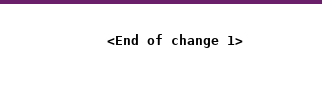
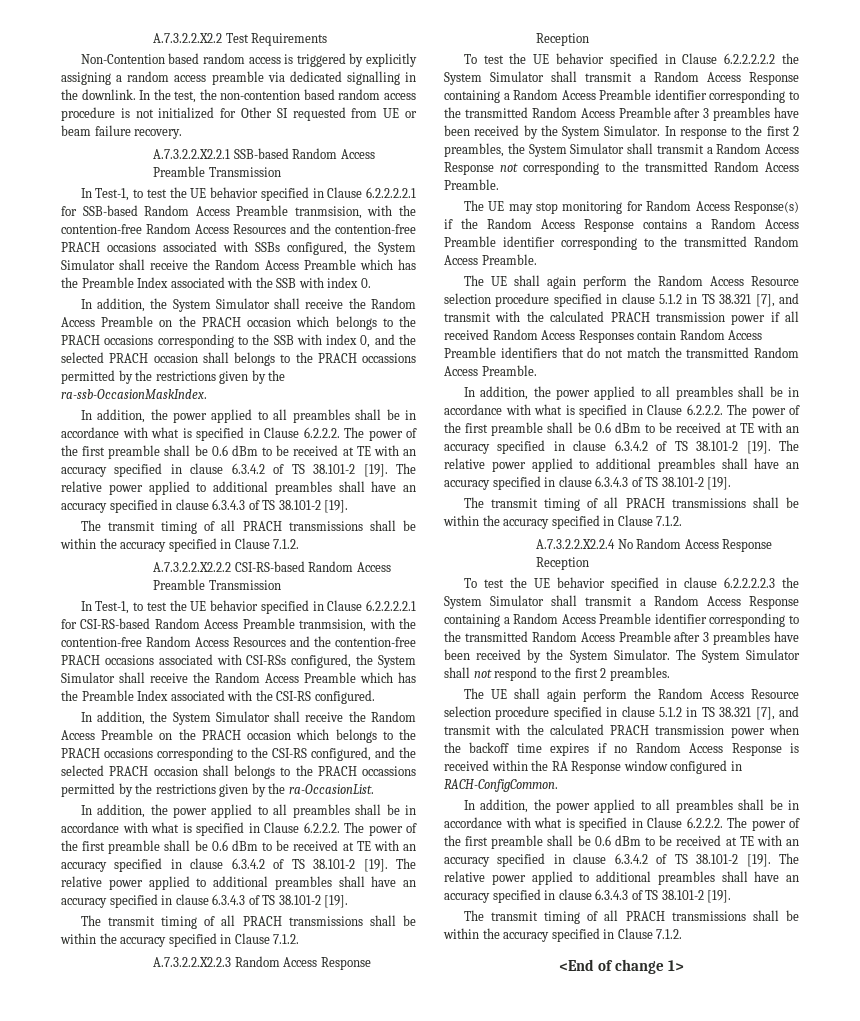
+ A.7.3.2.2.X2.2 Test Requirements
+ Non-Contention based random access is triggered by explicitly assigning a random access preamble via dedicated signalling in the downlink. In the test, the non-contention based random access procedure is not initialized for Other SI requested from UE or beam failure recovery.
+ A.7.3.2.2.X2.2.1 SSB-based Random Access Preamble Transmission
+ In Test-1, to test the UE behavior specified in Clause 6.2.2.2.2.1 for SSB-based Random Access Preamble tranmsision, with the contention-free Random Access Resources and the contention-free PRACH occasions associated with SSBs configured, the System Simulator shall receive the Random Access Preamble which has the Preamble Index associated with the SSB with index 0.
+ In addition, the System Simulator shall receive the Random Access Preamble on the PRACH occasion which belongs to the PRACH occasions corresponding to the SSB with index 0, and the selected PRACH occasion shall belongs to the PRACH occassions permitted by the restrictions given by the ra-ssb-OccasionMaskIndex.
+ In addition, the power applied to all preambles shall be in accordance with what is specified in Clause 6.2.2.2. The power of the first preamble shall be 0.6 dBm to be received at TE with an accuracy specified in clause 6.3.4.2 of TS 38.101-2 [19]. The relative power applied to additional preambles shall have an accuracy specified in clause 6.3.4.3 of TS 38.101-2 [19].
+ The transmit timing of all PRACH transmissions shall be within the accuracy specified in Clause 7.1.2.
+ A.7.3.2.2.X2.2.2 CSI-RS-based Random Access Preamble Transmission
+ In Test-1, to test the UE behavior specified in Clause 6.2.2.2.2.1 for CSI-RS-based Random Access Preamble tranmsision, with the contention-free Random Access Resources and the contention-free PRACH occasions associated with CSI-RSs configured, the System Simulator shall receive the Random Access Preamble which has the Preamble Index associated with the CSI-RS configured.
+ In addition, the System Simulator shall receive the Random Access Preamble on the PRACH occasion which belongs to the PRACH occasions corresponding to the CSI-RS configured, and the selected PRACH occasion shall belongs to the PRACH occassions permitted by the restrictions given by the ra-OccasionList.
+ In addition, the power applied to all preambles shall be in accordance with what is specified in Clause 6.2.2.2. The power of the first preamble shall be 0.6 dBm to be received at TE with an accuracy specified in clause 6.3.4.2 of TS 38.101-2 [19]. The relative power applied to additional preambles shall have an accuracy specified in clause 6.3.4.3 of TS 38.101-2 [19].
+ The transmit timing of all PRACH transmissions shall be within the accuracy specified in Clause 7.1.2.
+ A.7.3.2.2.X2.2.3 Random Access Response Reception
+ To test the UE behavior specified in Clause 6.2.2.2.2.2 the System Simulator shall transmit a Random Access Response containing a Random Access Preamble identifier corresponding to the transmitted Random Access Preamble after 3 preambles have been received by the System Simulator. In response to the first 2 preambles, the System Simulator shall transmit a Random Access Response not corresponding to the transmitted Random Access Preamble.
+ The UE may stop monitoring for Random Access Response(s) if the Random Access Response contains a Random Access Preamble identifier corresponding to the transmitted Random Access Preamble.
+ The UE shall again perform the Random Access Resource selection procedure specified in clause 5.1.2 in TS 38.321 [7], and transmit with the calculated PRACH transmission power if all received Random Access Responses contain Random Access Preamble identifiers that do not match the transmitted Random Access Preamble.
+ In addition, the power applied to all preambles shall be in accordance with what is specified in Clause 6.2.2.2. The power of the first preamble shall be 0.6 dBm to be received at TE with an accuracy specified in clause 6.3.4.2 of TS 38.101-2 [19]. The relative power applied to additional preambles shall have an accuracy specified in clause 6.3.4.3 of TS 38.101-2 [19].
+ The transmit timing of all PRACH transmissions shall be within the accuracy specified in Clause 7.1.2.
+ A.7.3.2.2.X2.2.4 No Random Access Response Reception
+ To test the UE behavior specified in clause 6.2.2.2.2.3 the System Simulator shall transmit a Random Access Response containing a Random Access Preamble identifier corresponding to the transmitted Random Access Preamble after 3 preambles have been received by the System Simulator. The System Simulator shall not respond to the first 2 preambles.
+ The UE shall again perform the Random Access Resource selection procedure specified in clause 5.1.2 in TS 38.321 [7], and transmit with the calculated PRACH transmission power when the backoff time expires if no Random Access Response is received within the RA Response window configured in RACH-ConfigCommon.
+ In addition, the power applied to all preambles shall be in accordance with what is specified in Clause 6.2.2.2. The power of the first preamble shall be 0.6 dBm to be received at TE with an accuracy specified in clause 6.3.4.2 of TS 38.101-2 [19]. The relative power applied to additional preambles shall have an accuracy specified in clause 6.3.4.3 of TS 38.101-2 [19].
+ The transmit timing of all PRACH transmissions shall be within the accuracy specified in Clause 7.1.2.

